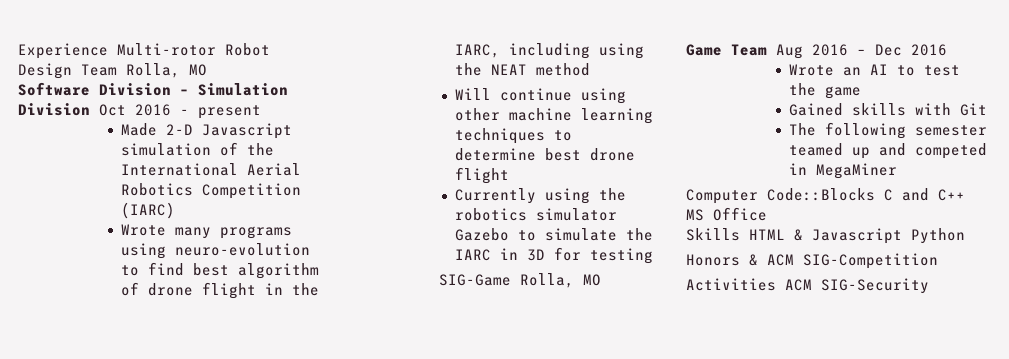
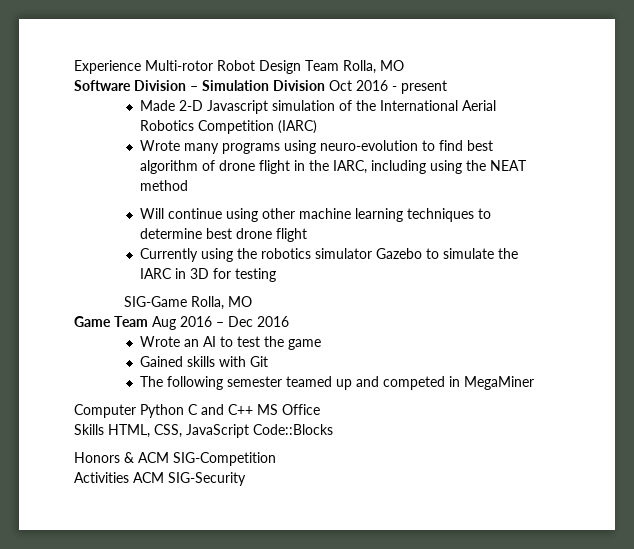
- Computer Code::Blocks C and C++ MS Office
+ Computer Python C and C++ MS Office
- Skills HTML & Javascript Python
+ Skills HTML, CSS, JavaScript Code::Blocks

